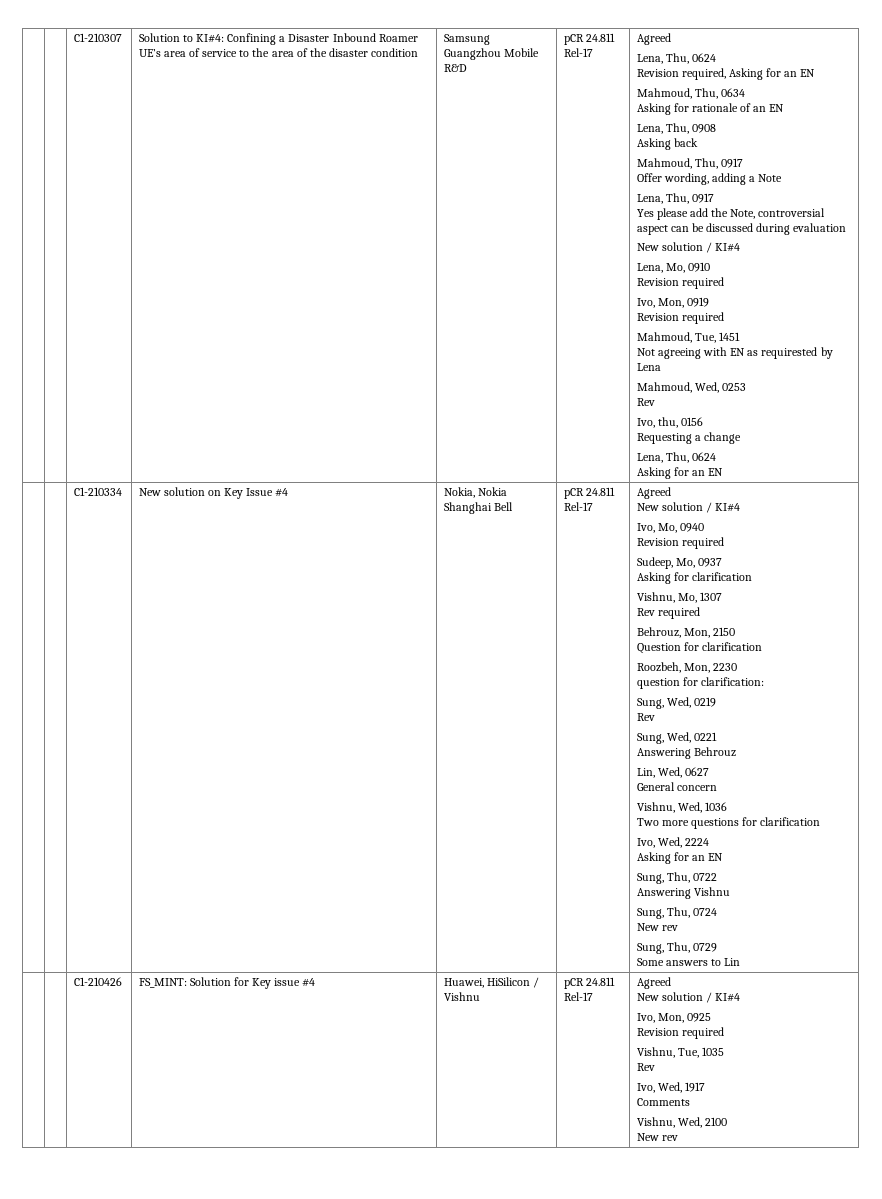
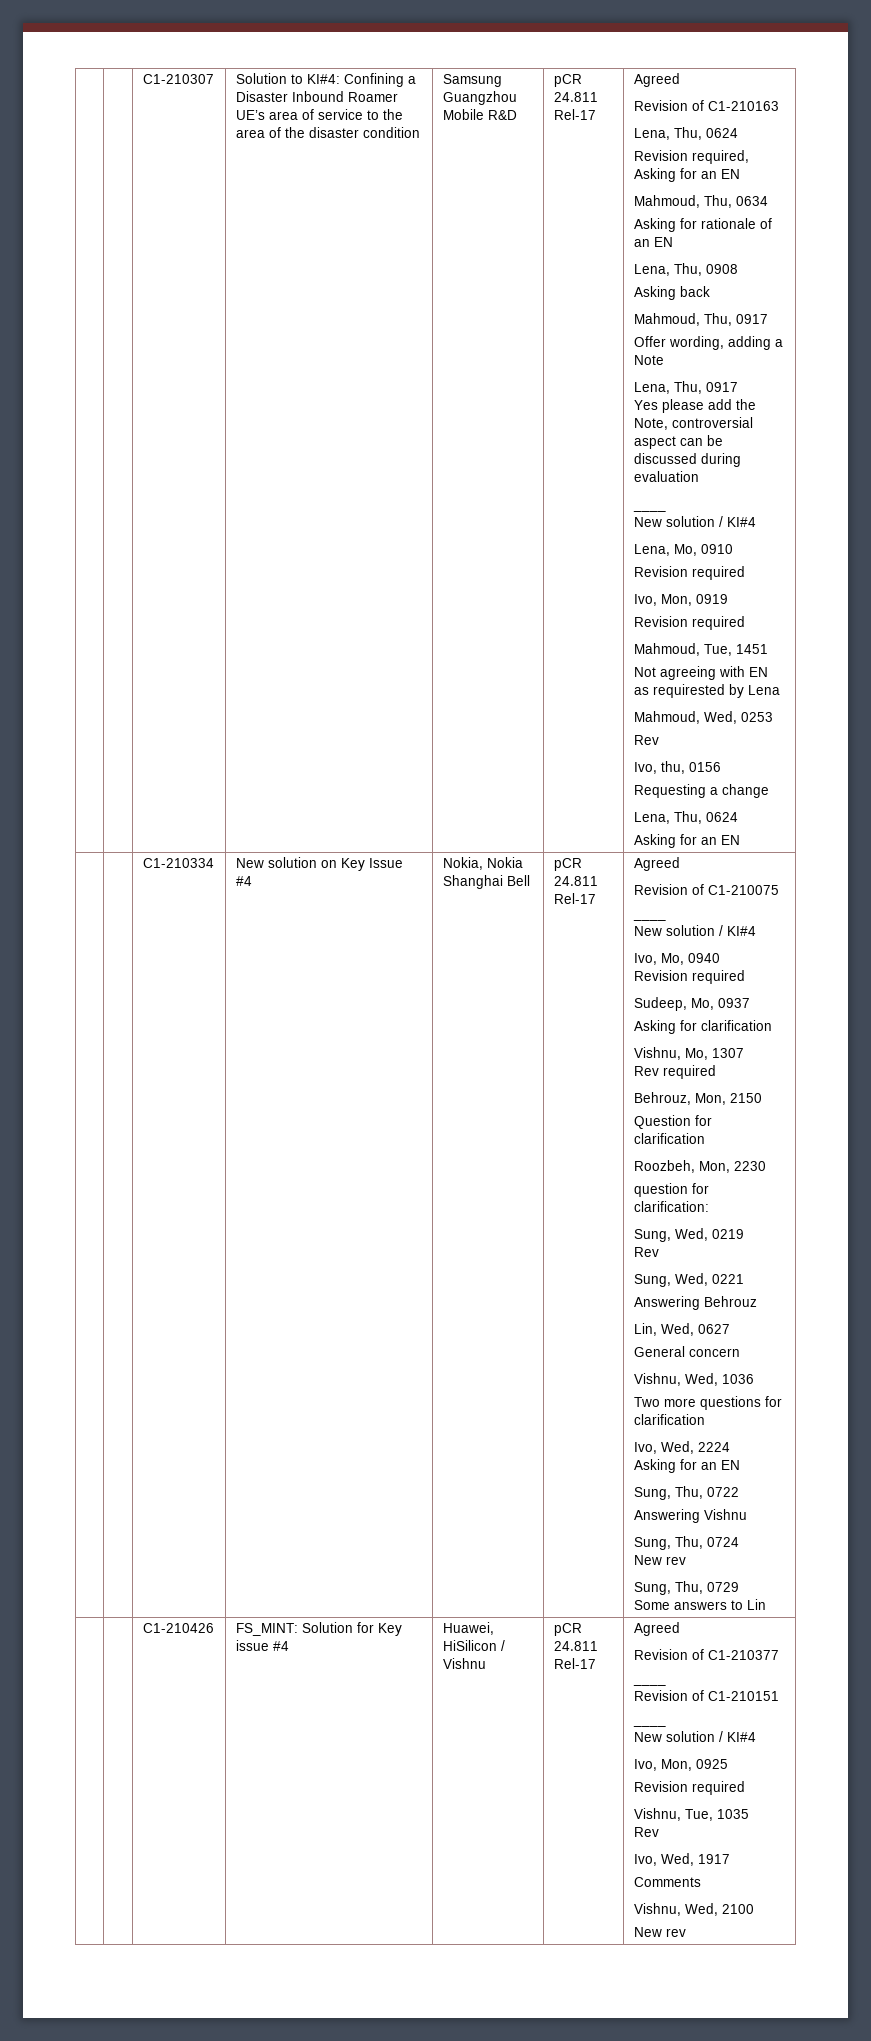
+ Revision of C1-210163
  Yes please add the Note, controversial aspect can be discussed during evaluation
+ ____
+ Revision of C1-210075
+ ____
+ Revision of C1-210377
+ ____
+ Revision of C1-210151
+ ____

